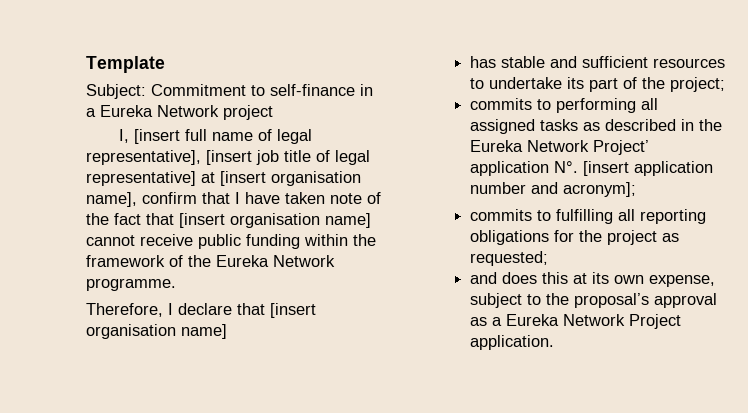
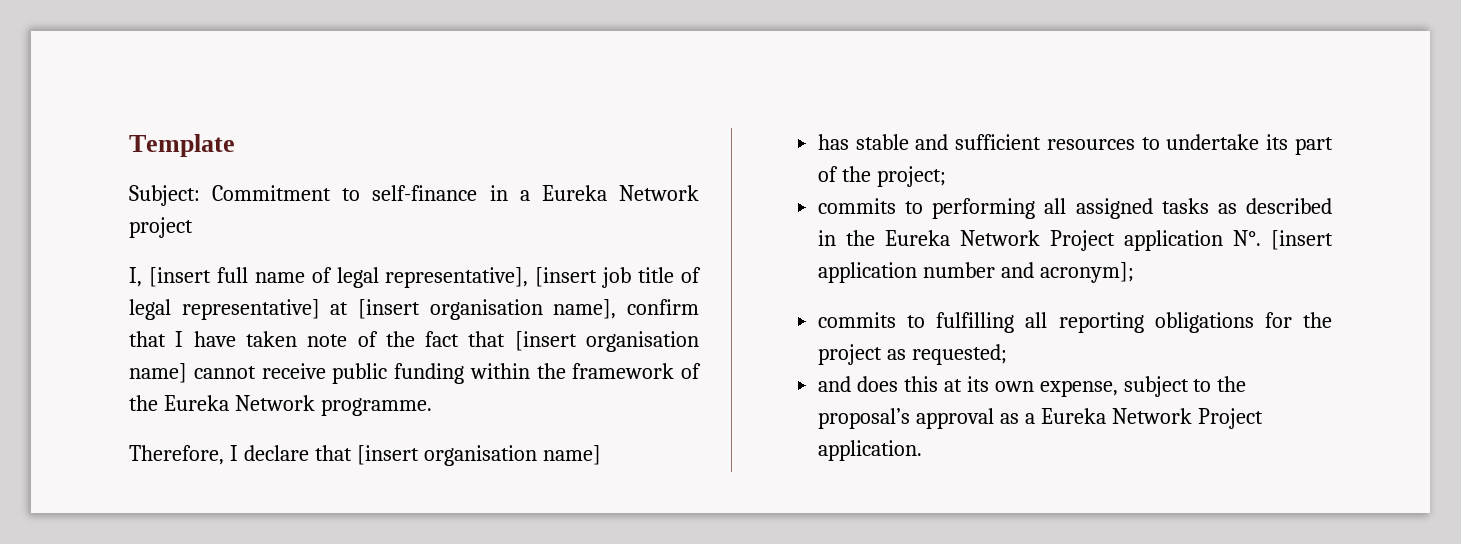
- commits to performing all assigned tasks as described in the Eureka Network Project’ application N°. [insert application number and acronym];
+ commits to performing all assigned tasks as described in the Eureka Network Project application N°. [insert application number and acronym];

